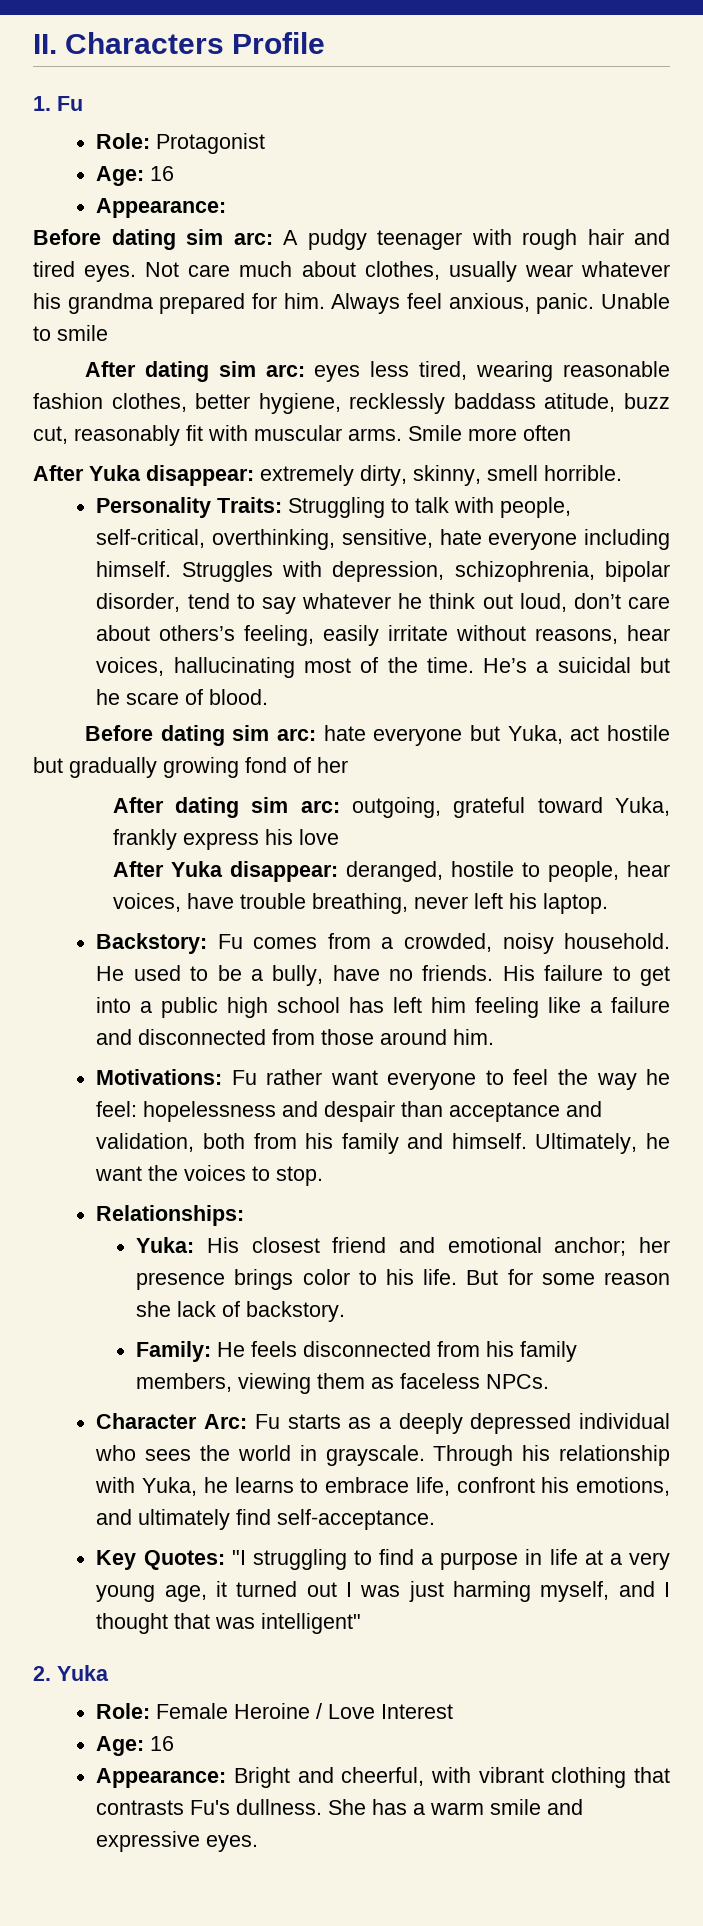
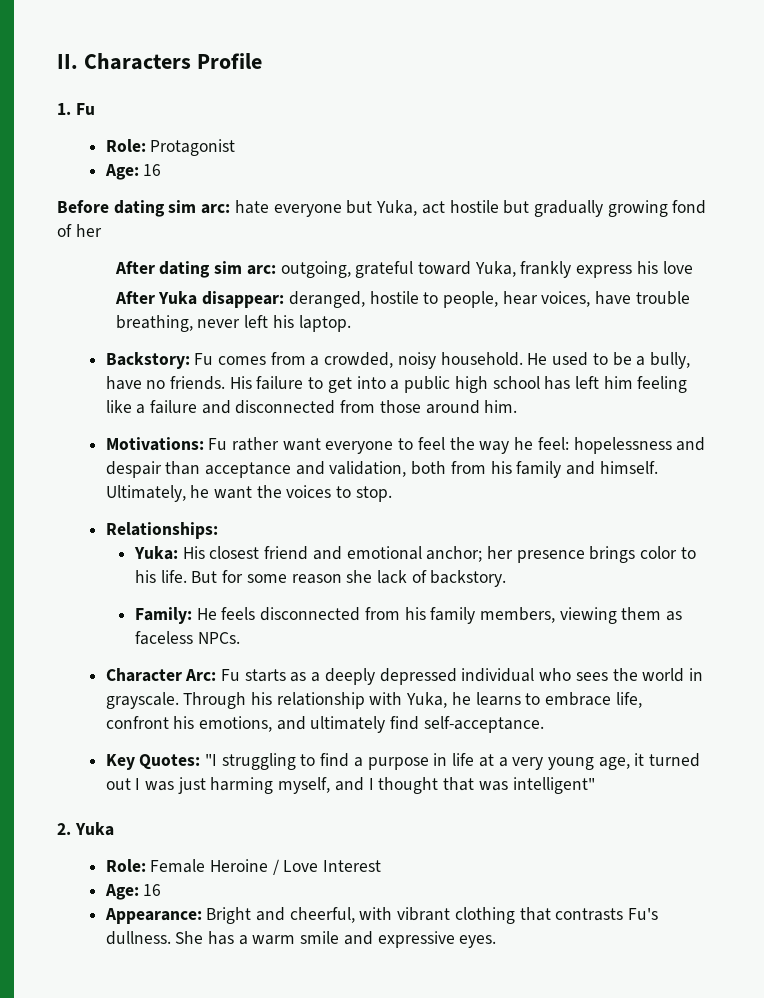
  Role: Protagonist
  Age: 16
- Appearance:
- Before dating sim arc: A pudgy teenager with rough hair and tired eyes. Not care much about clothes, usually wear whatever his grandma prepared for him. Always feel anxious, panic. Unable to smile
- After dating sim arc: eyes less tired, wearing reasonable fashion clothes, better hygiene, recklessly baddass atitude, buzz cut, reasonably fit with muscular arms. Smile more often
- After Yuka disappear: extremely dirty, skinny, smell horrible.
- Personality Traits: Struggling to talk with people, self-critical, overthinking, sensitive, hate everyone including himself. Struggles with depression, schizophrenia, bipolar disorder, tend to say whatever he think out loud, don’t care about others’s feeling, easily irritate without reasons, hear voices, hallucinating most of the time. He’s a suicidal but he scare of blood.

